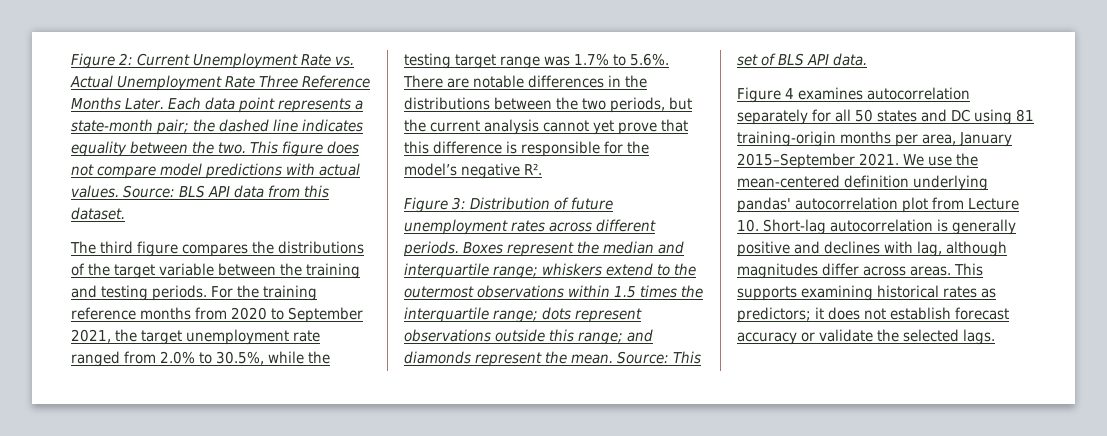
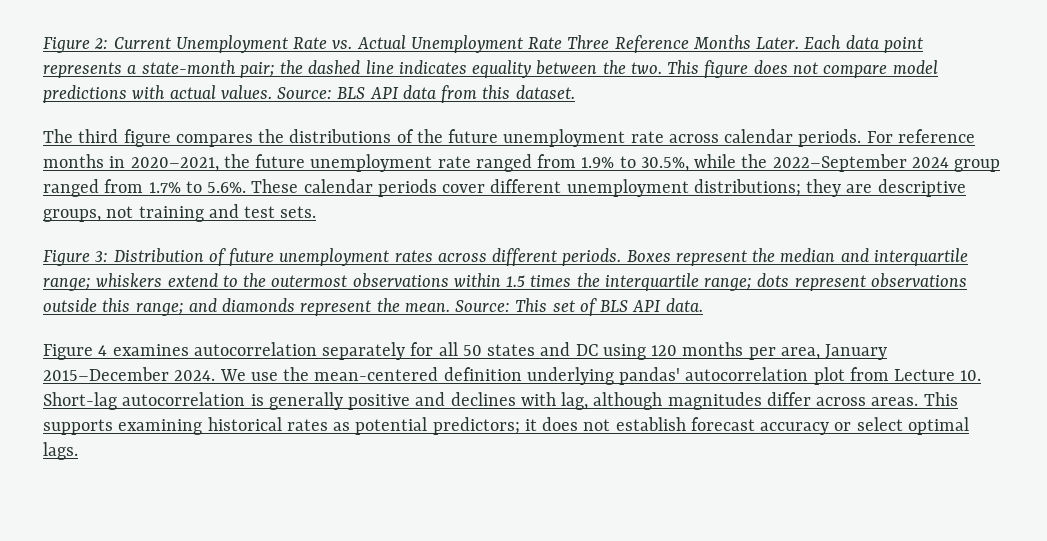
- The third figure compares the distributions of the target variable between the training and testing periods. For the training reference months from 2020 to September 2021, the target unemployment rate ranged from 2.0% to 30.5%, while the testing target range was 1.7% to 5.6%. There are notable differences in the distributions between the two periods, but the current analysis cannot yet prove that this difference is responsible for the model’s negative R².
+ The third figure compares the distributions of the future unemployment rate across calendar periods. For reference months in 2020–2021, the future unemployment rate ranged from 1.9% to 30.5%, while the 2022–September 2024 group ranged from 1.7% to 5.6%. These calendar periods cover different unemployment distributions; they are descriptive groups, not training and test sets.
- Figure 4 examines autocorrelation separately for all 50 states and DC using 81 training-origin months per area, January 2015–September 2021.
+ Figure 4 examines autocorrelation separately for all 50 states and DC using 120 months per area, January 2015–December 2024.
- This supports examining historical rates as predictors; it does not establish forecast accuracy or validate the selected lags.
+ This supports examining historical rates as potential predictors; it does not establish forecast accuracy or select optimal lags.

